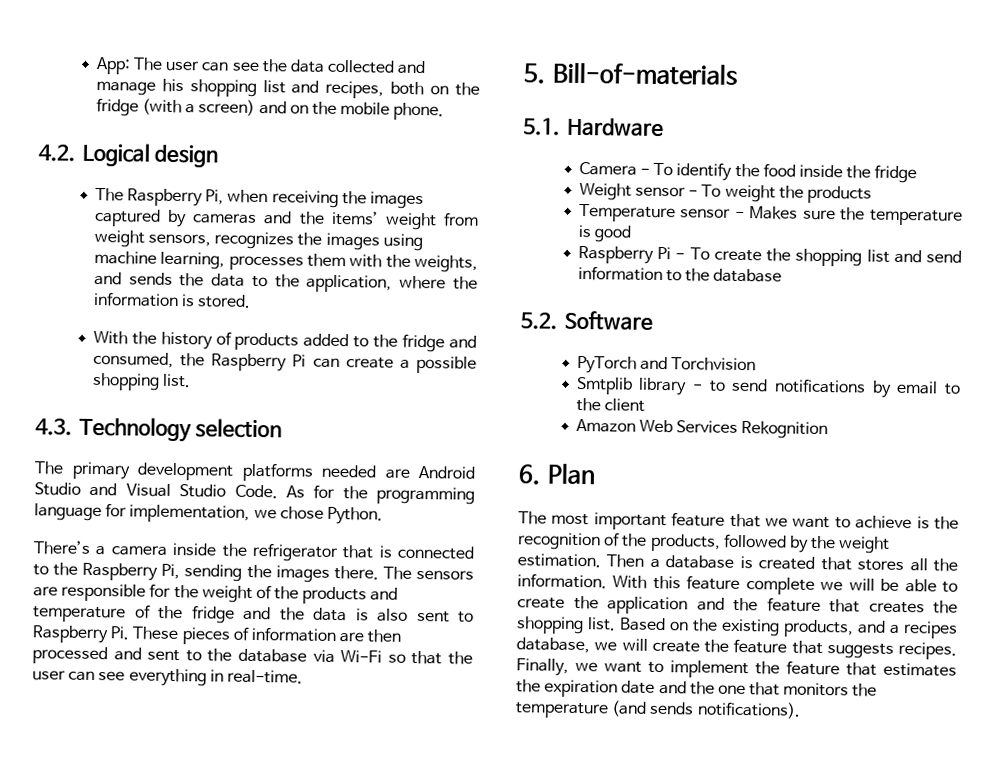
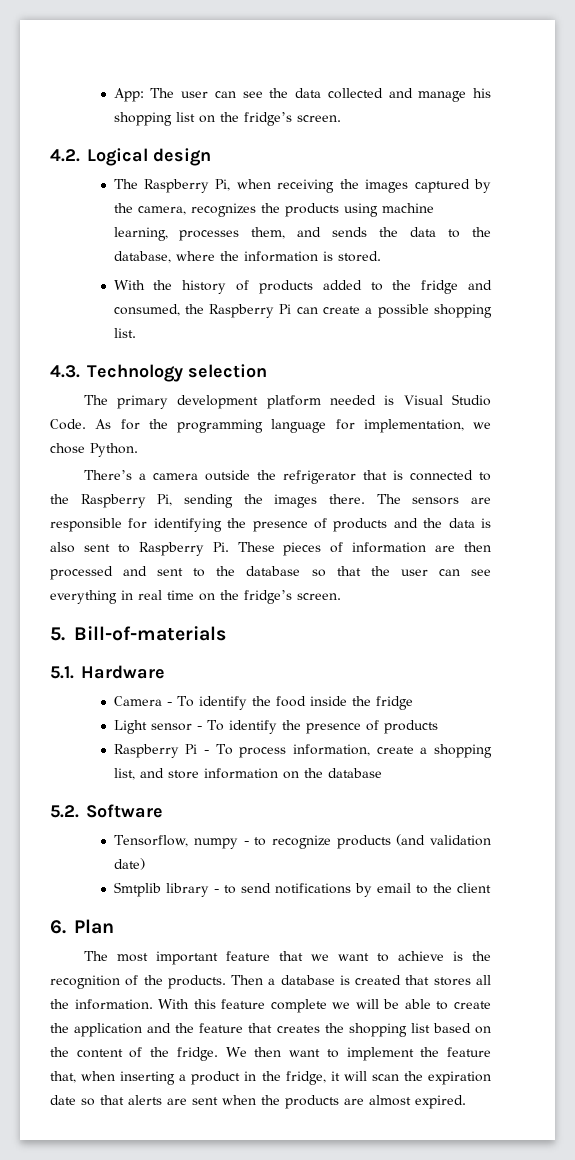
- App: The user can see the data collected and manage his shopping list and recipes, both on the fridge (with a screen) and on the mobile phone.
+ App: The user can see the data collected and manage his shopping list on the fridge’s screen.
- The Raspberry Pi, when receiving the images captured by cameras and the items’ weight from weight sensors, recognizes the images using machine learning, processes them with the weights, and sends the data to the application, where the information is stored.
+ The Raspberry Pi, when receiving the images captured by the camera, recognizes the products using machine learning, processes them, and sends the data to the database, where the information is stored.
- The primary development platforms needed are Android Studio and Visual Studio Code.
+ The primary development platform needed is Visual Studio Code.
- There’s a camera inside the refrigerator that is connected to the Raspberry Pi, sending the images there.
+ There’s a camera outside the refrigerator that is connected to the Raspberry Pi, sending the images there.
- The sensors are responsible for the weight of the products and temperature of the fridge and the data is also sent to Raspberry Pi. These pieces of information are then processed and sent to the database via Wi-Fi so that the user can see everything in real-time.
+ The sensors are responsible for identifying the presence of products and the data is also sent to Raspberry Pi. These pieces of information are then processed and sent to the database so that the user can see everything in real time on the fridge’s screen.
- Weight sensor - To weight the products
- Temperature sensor - Makes sure the temperature is good
- Raspberry Pi - To create the shopping list and send information to the database
+ Light sensor - To identify the presence of products
+ Raspberry Pi - To process information, create a shopping list, and store information on the database
  5.2. Software
- PyTorch and Torchvision
+ Tensorflow, numpy - to recognize products (and validation date)
- Amazon Web Services Rekognition
- The most important feature that we want to achieve is the recognition of the products, followed by the weight estimation.
+ The most important feature that we want to achieve is the recognition of the products.
- With this feature complete we will be able to create the application and the feature that creates the shopping list. Based on the existing products, and a recipes database, we will create the feature that suggests recipes. Finally, we want to implement the feature that estimates the expiration date and the one that monitors the temperature (and sends notifications).
+ With this feature complete we will be able to create the application and the feature that creates the shopping list based on the content of the fridge. We then want to implement the feature that, when inserting a product in the fridge, it will scan the expiration date so that alerts are sent when the products are almost expired.

